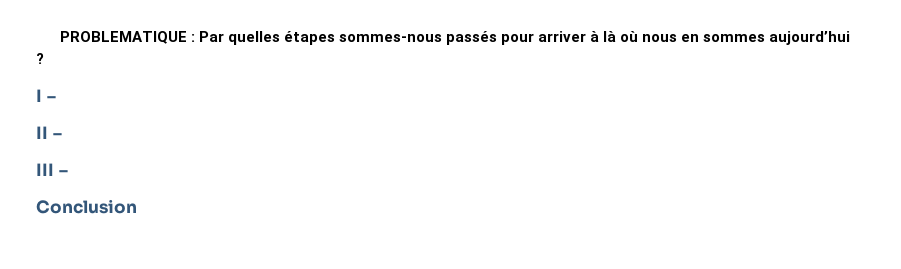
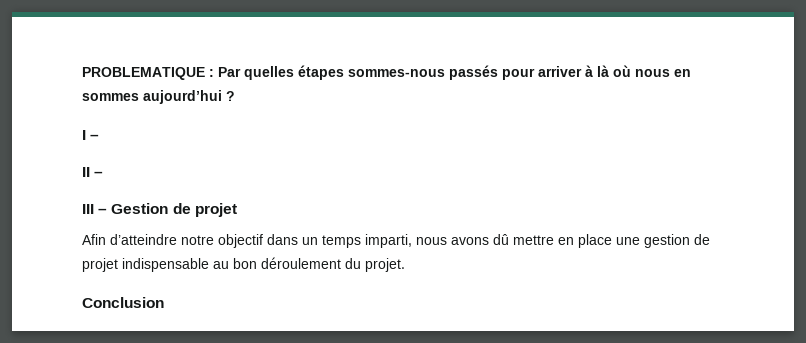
- III –
+ III – Gestion de projet
+ Afin d’atteindre notre objectif dans un temps imparti, nous avons dû mettre en place une gestion de projet indispensable au bon déroulement du projet.

